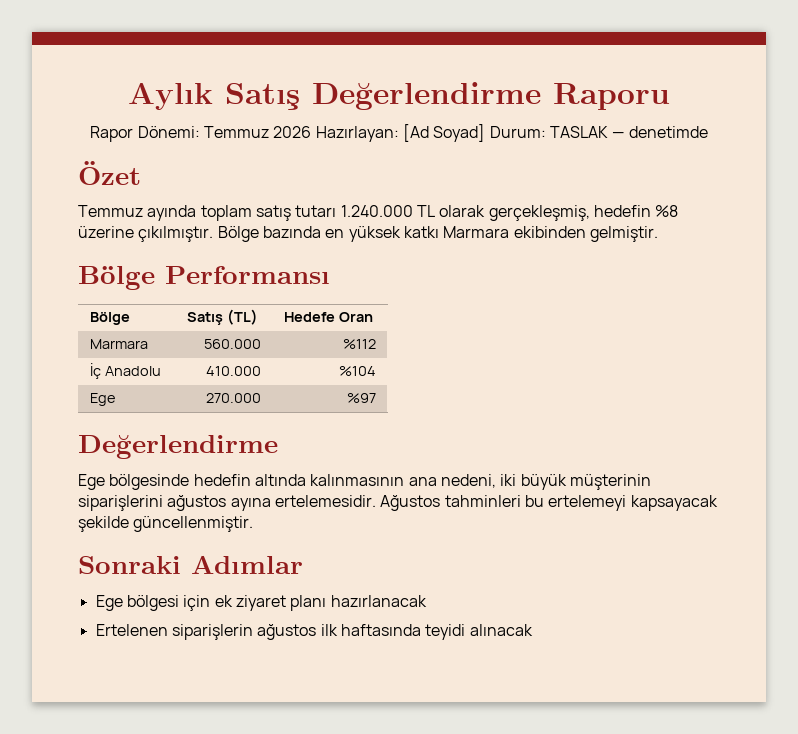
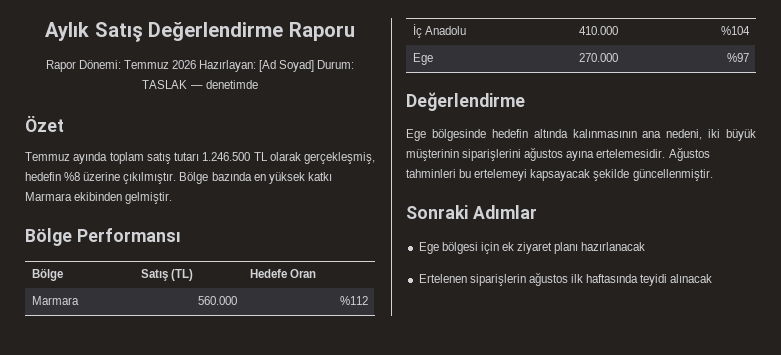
- Temmuz ayında toplam satış tutarı 1.240.000 TL olarak gerçekleşmiş, hedefin %8 üzerine çıkılmıştır.
+ Temmuz ayında toplam satış tutarı 1.246.500 TL olarak gerçekleşmiş, hedefin %8 üzerine çıkılmıştır.

